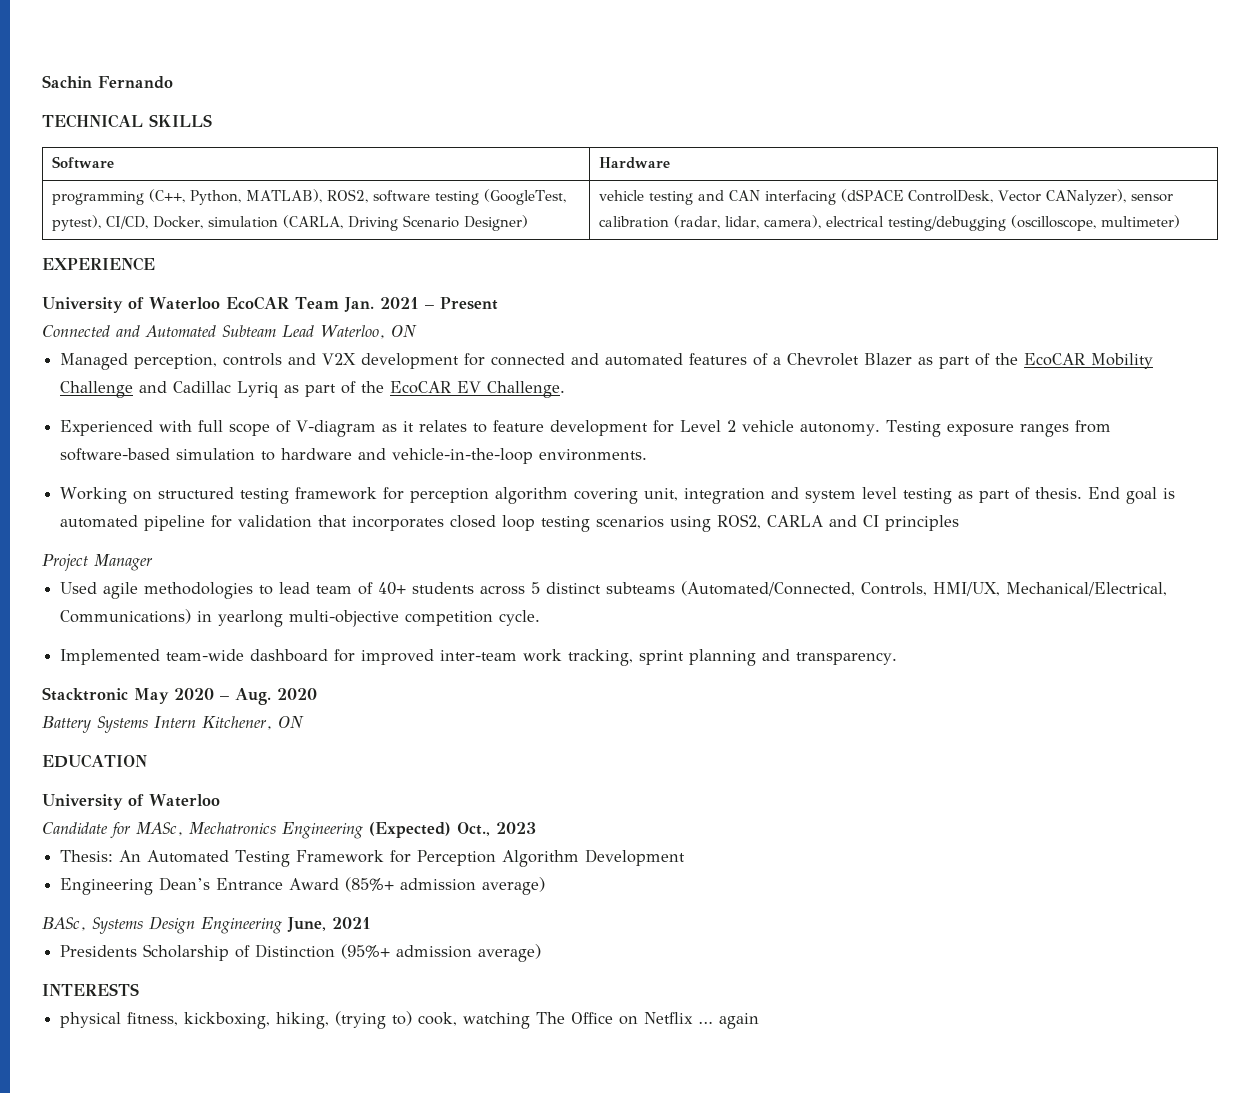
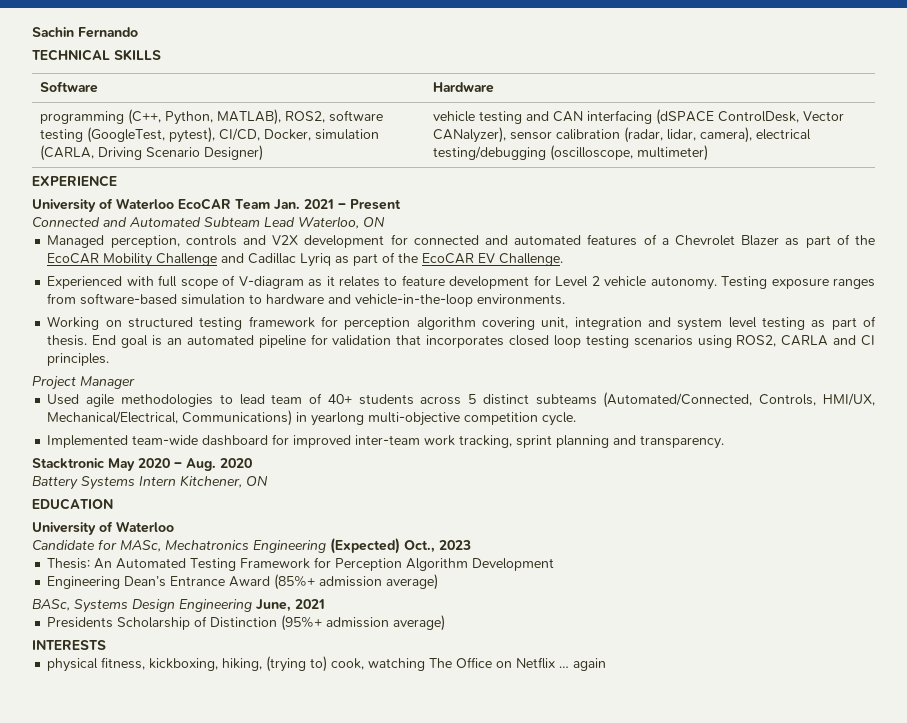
- End goal is automated pipeline for validation that incorporates closed loop testing scenarios using ROS2, CARLA and CI principles
+ End goal is an automated pipeline for validation that incorporates closed loop testing scenarios using ROS2, CARLA and CI principles.

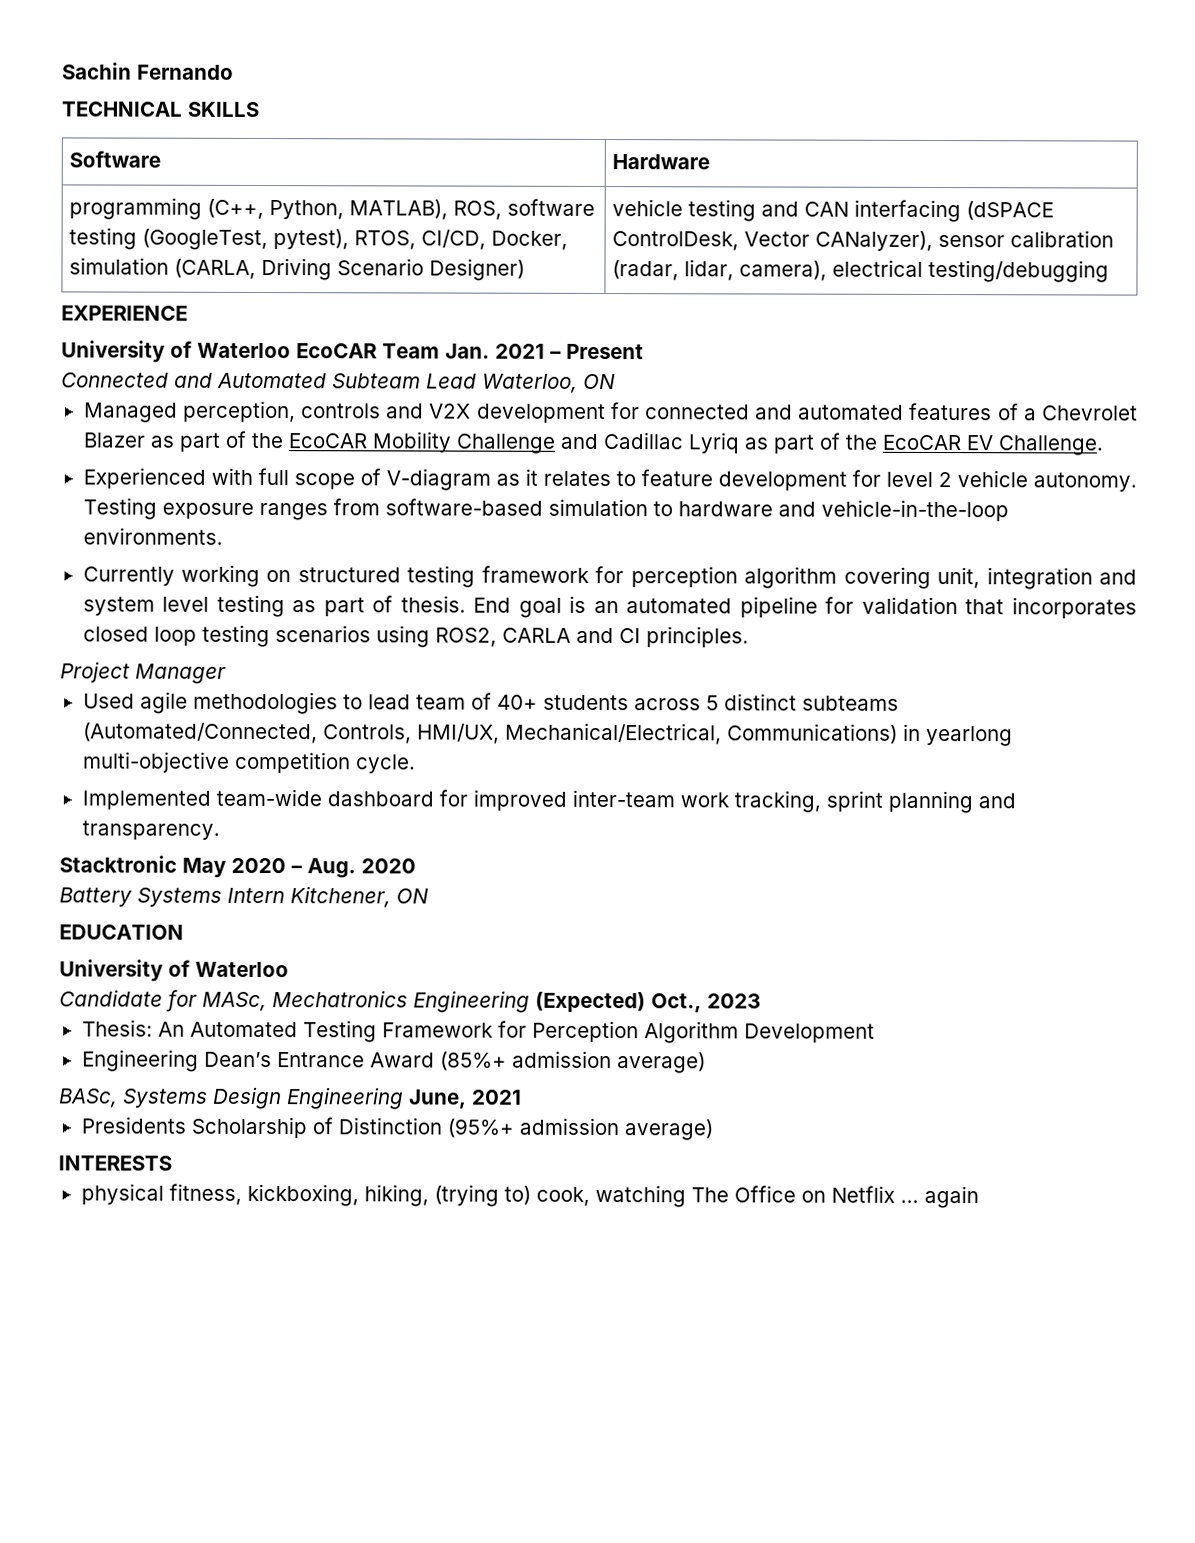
- programming (C++, Python, MATLAB), ROS2, software testing (GoogleTest, pytest), CI/CD, Docker, simulation (CARLA, Driving Scenario Designer) | vehicle testing and CAN interfacing (dSPACE ControlDesk, Vector CANalyzer), sensor calibration (radar, lidar, camera), electrical testing/debugging (oscilloscope, multimeter)
+ programming (C++, Python, MATLAB), ROS, software testing (GoogleTest, pytest), RTOS, CI/CD, Docker, simulation (CARLA, Driving Scenario Designer) | vehicle testing and CAN interfacing (dSPACE ControlDesk, Vector CANalyzer), sensor calibration (radar, lidar, camera), electrical testing/debugging
- Experienced with full scope of V-diagram as it relates to feature development for Level 2 vehicle autonomy.
+ Experienced with full scope of V-diagram as it relates to feature development for level 2 vehicle autonomy.
- Working on structured testing framework for perception algorithm covering unit, integration and system level testing as part of thesis.
+ Currently working on structured testing framework for perception algorithm covering unit, integration and system level testing as part of thesis.

